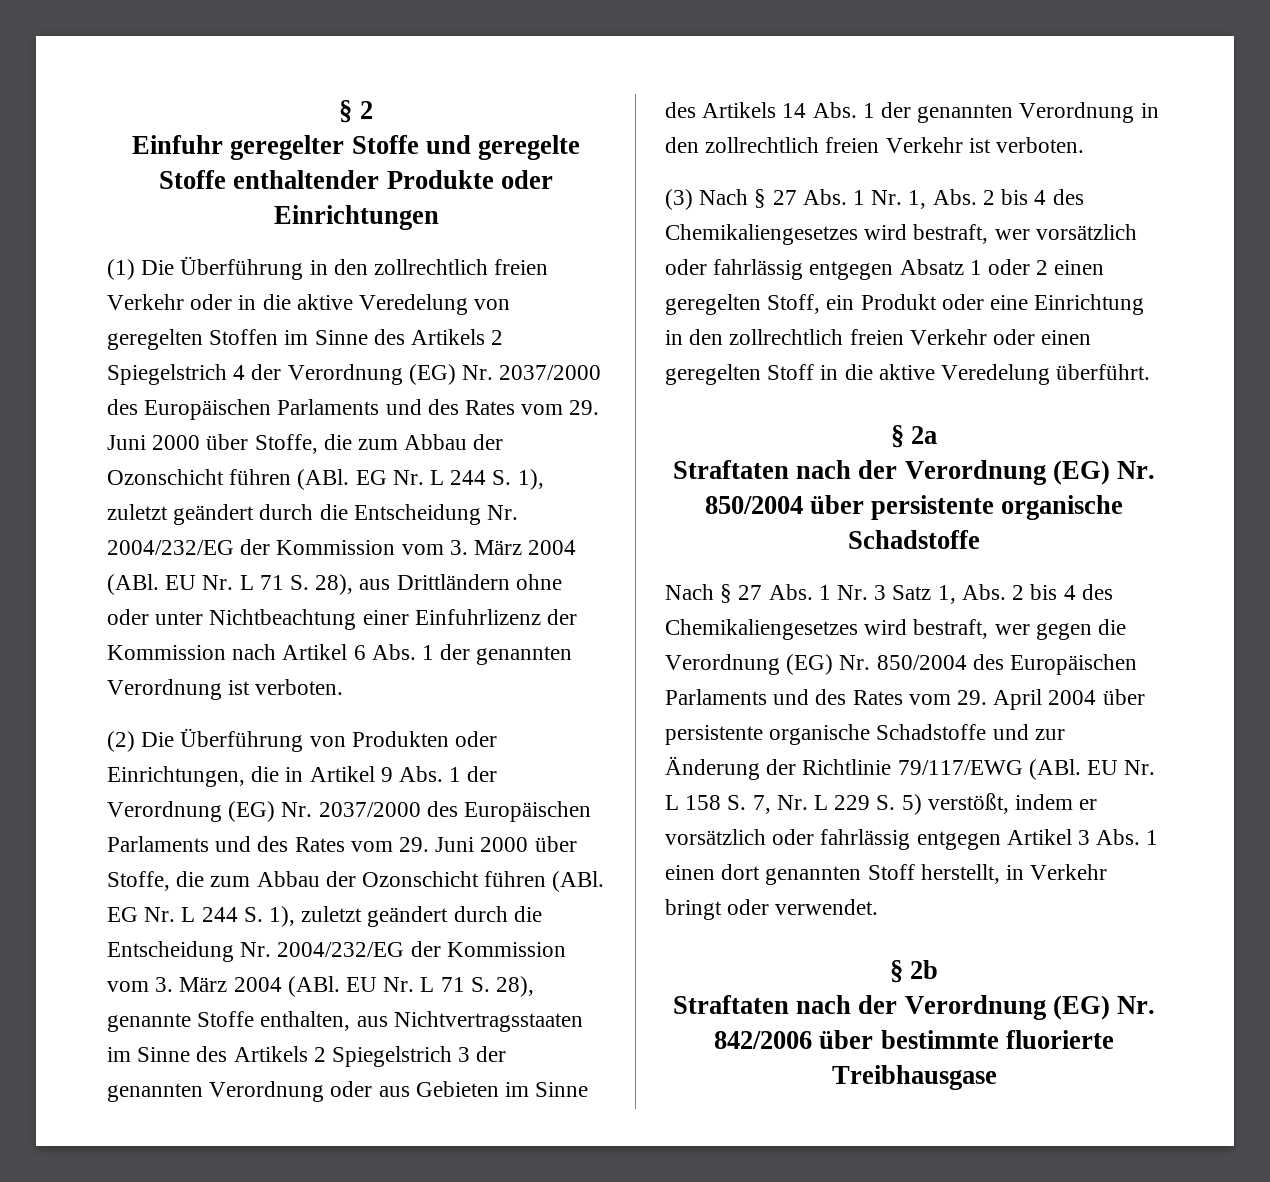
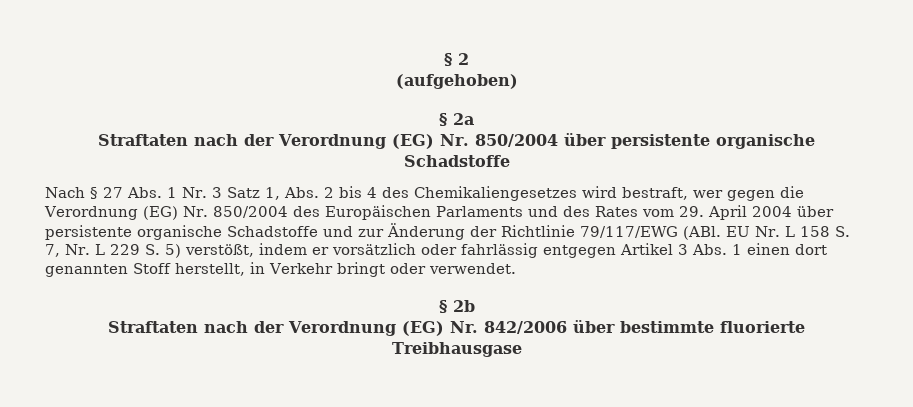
- Einfuhr geregelter Stoffe und geregelte Stoffe enthaltender Produkte oder Einrichtungen
- (1) Die Überführung in den zollrechtlich freien Verkehr oder in die aktive Veredelung von geregelten Stoffen im Sinne des Artikels 2 Spiegelstrich 4 der Verordnung (EG) Nr. 2037/2000 des Europäischen Parlaments und des Rates vom 29. Juni 2000 über Stoffe, die zum Abbau der Ozonschicht führen (ABl. EG Nr. L 244 S. 1), zuletzt geändert durch die Entscheidung Nr. 2004/232/EG der Kommission vom 3. März 2004 (ABl. EU Nr. L 71 S. 28), aus Drittländern ohne oder unter Nichtbeachtung einer Einfuhrlizenz der Kommission nach Artikel 6 Abs. 1 der genannten Verordnung ist verboten.
- (2) Die Überführung von Produkten oder Einrichtungen, die in Artikel 9 Abs. 1 der Verordnung (EG) Nr. 2037/2000 des Europäischen Parlaments und des Rates vom 29. Juni 2000 über Stoffe, die zum Abbau der Ozonschicht führen (ABl. EG Nr. L 244 S. 1), zuletzt geändert durch die Entscheidung Nr. 2004/232/EG der Kommission vom 3. März 2004 (ABl. EU Nr. L 71 S. 28), genannte Stoffe enthalten, aus Nichtvertragsstaaten im Sinne des Artikels 2 Spiegelstrich 3 der genannten Verordnung oder aus Gebieten im Sinne des Artikels 14 Abs. 1 der genannten Verordnung in den zollrechtlich freien Verkehr ist verboten.
- (3) Nach § 27 Abs. 1 Nr. 1, Abs. 2 bis 4 des Chemikaliengesetzes wird bestraft, wer vorsätzlich oder fahrlässig entgegen Absatz 1 oder 2 einen geregelten Stoff, ein Produkt oder eine Einrichtung in den zollrechtlich freien Verkehr oder einen geregelten Stoff in die aktive Veredelung überführt.
+ (aufgehoben)

